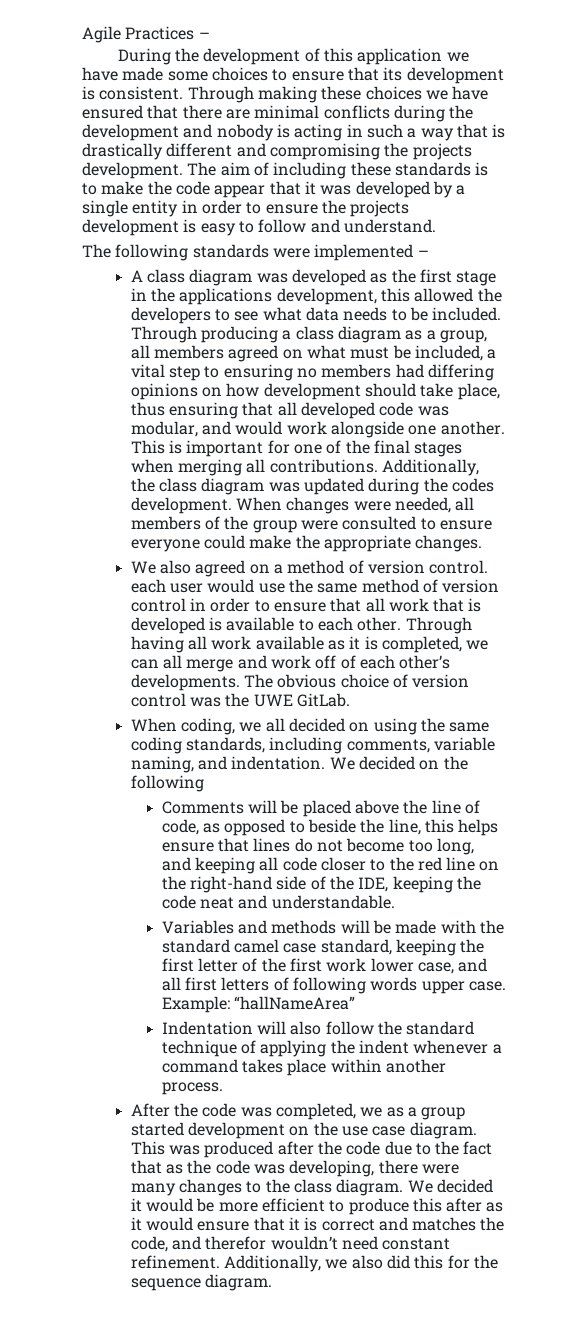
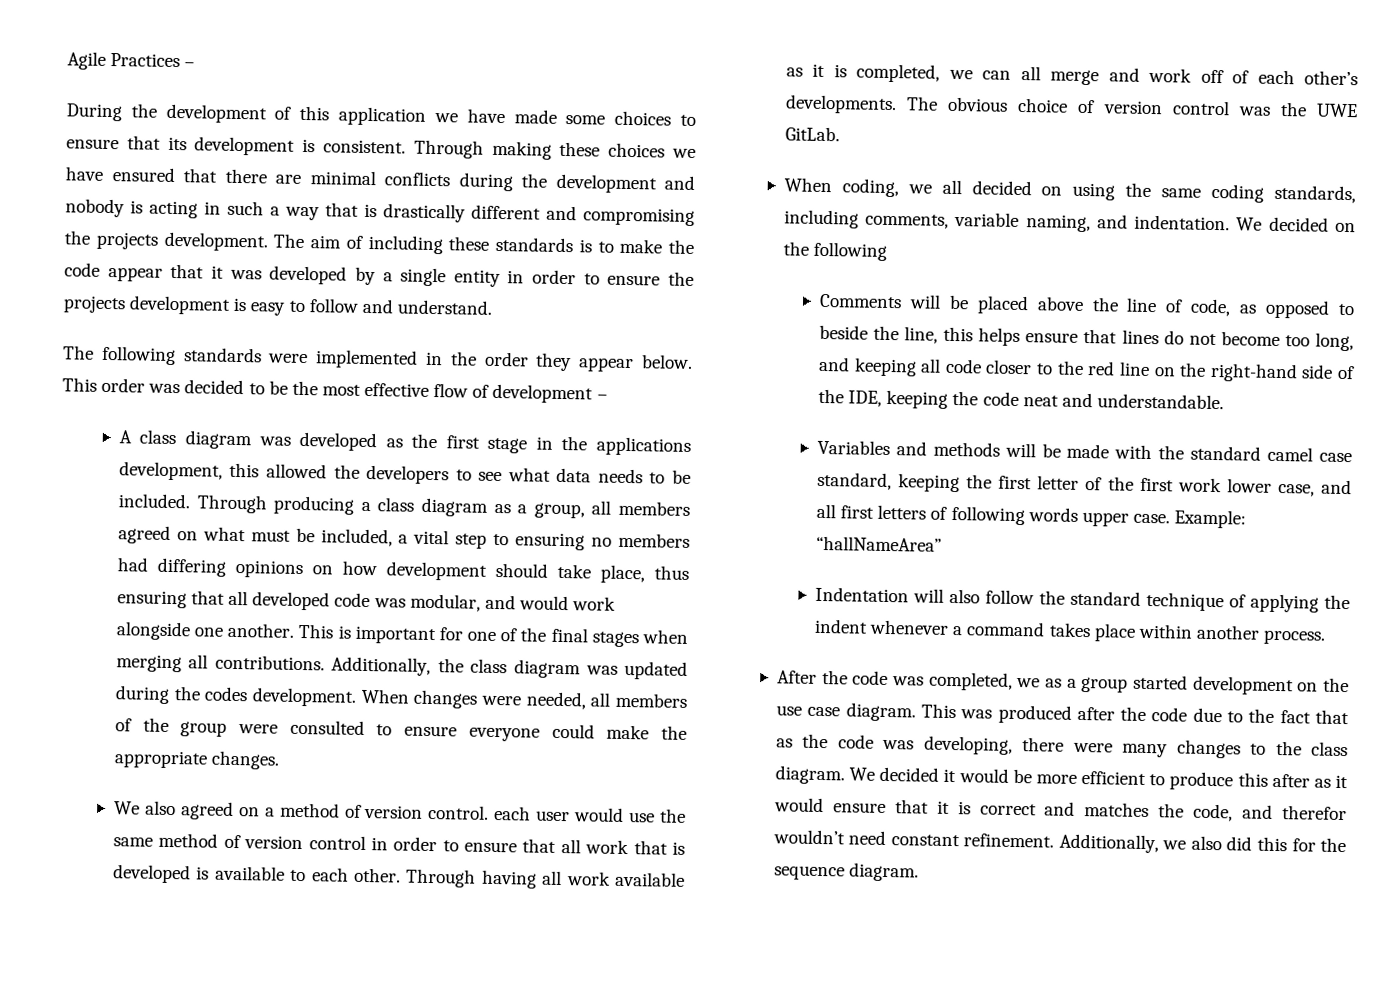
- The following standards were implemented –
+ The following standards were implemented in the order they appear below. This order was decided to be the most effective flow of development –

